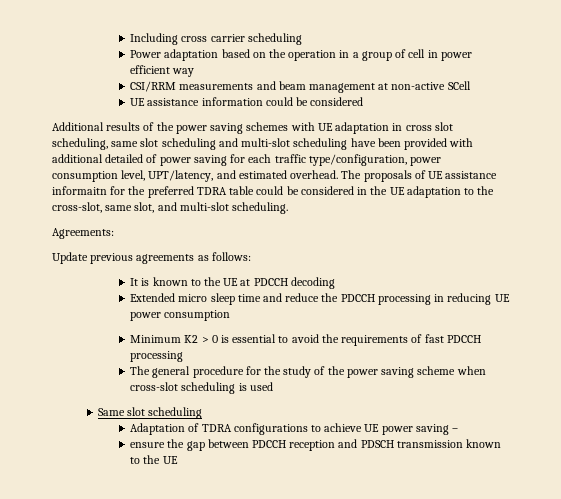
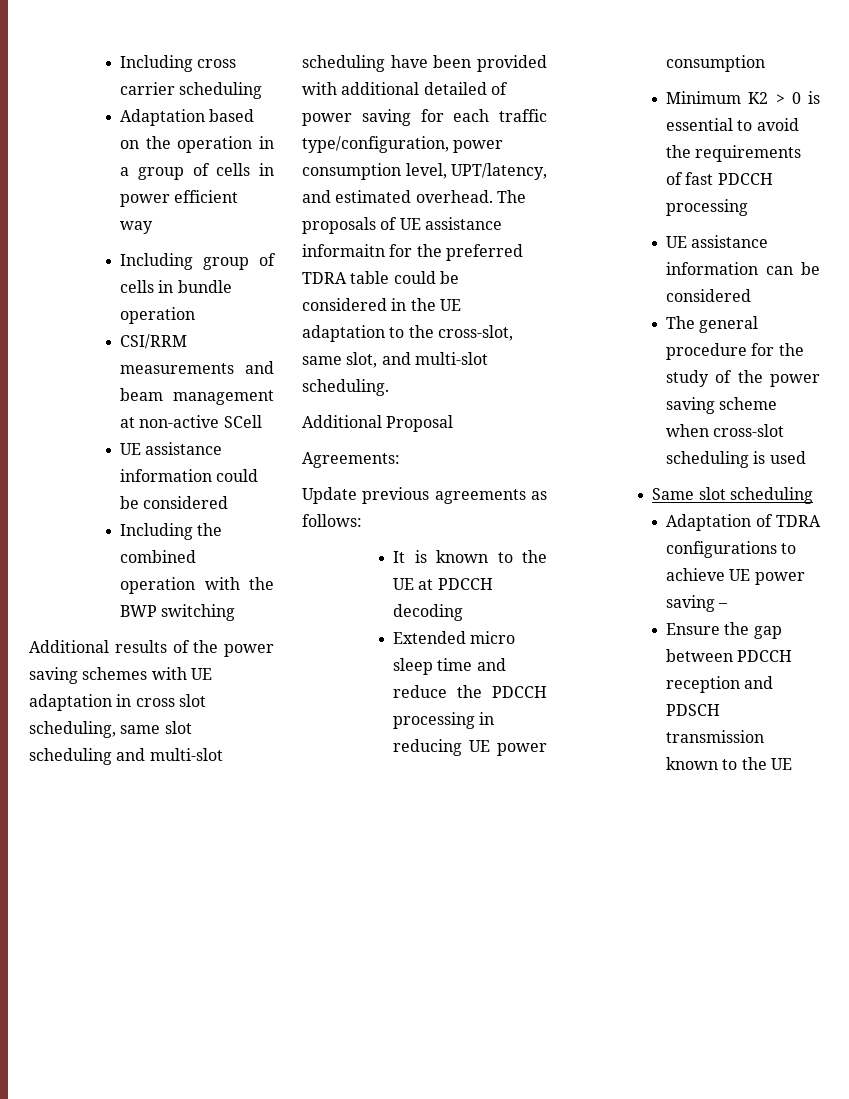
- Power adaptation based on the operation in a group of cell in power efficient way
+ Adaptation based on the operation in a group of cells in power efficient way
+ Including group of cells in bundle operation
+ Including the combined operation with the BWP switching
+ Additional Proposal
+ UE assistance information can be considered
- ensure the gap between PDCCH reception and PDSCH transmission known to the UE
+ Ensure the gap between PDCCH reception and PDSCH transmission known to the UE

